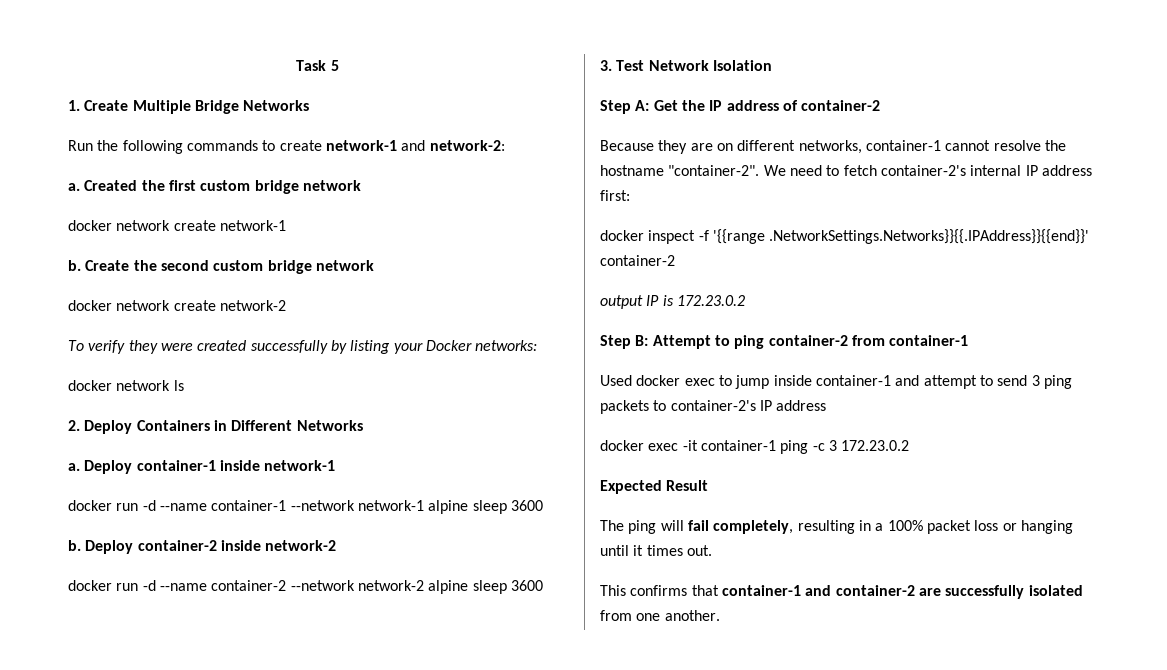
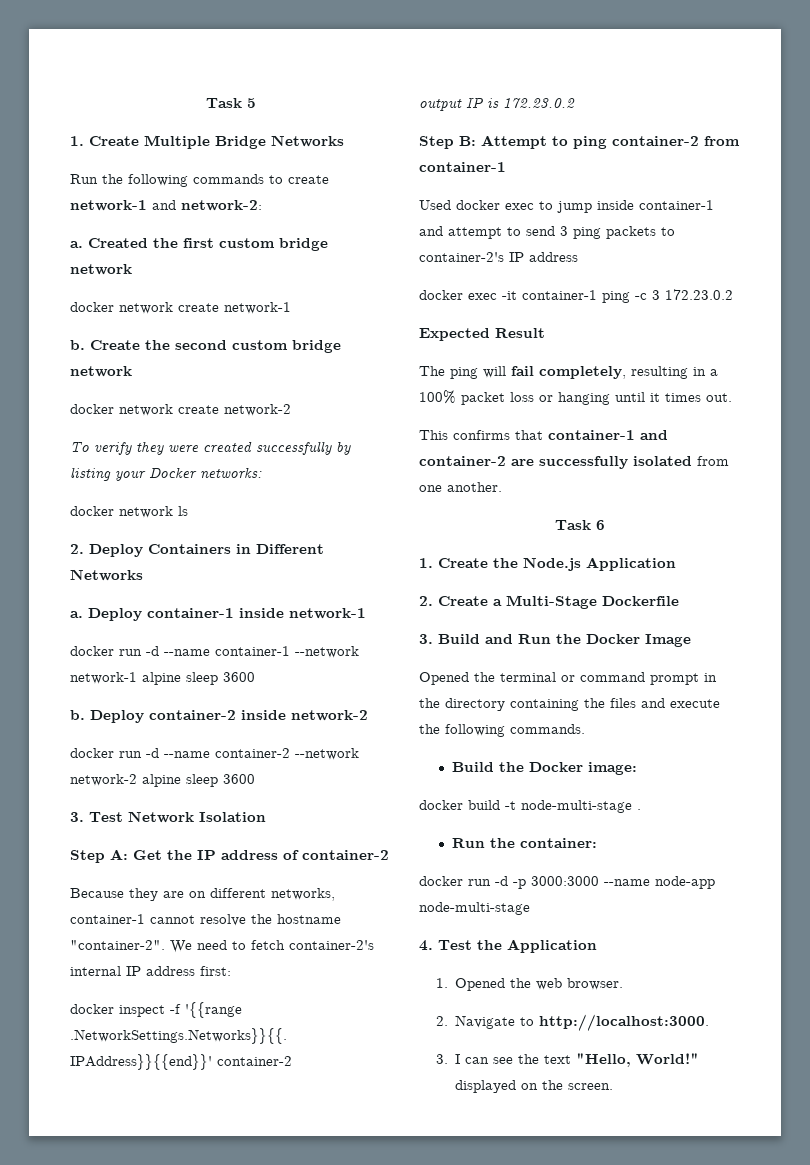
+ Task 6
+ 1. Create the Node.js Application
+ 2. Create a Multi-Stage Dockerfile
+ 3. Build and Run the Docker Image
+ Opened the terminal or command prompt in the directory containing the files and execute the following commands.
+ Build the Docker image:
+ docker build -t node-multi-stage .
+ Run the container:
+ docker run -d -p 3000:3000 --name node-app node-multi-stage
+ 4. Test the Application
+ 1. Opened the web browser.
+ 2. Navigate to http://localhost:3000.
+ 3. I can see the text "Hello, World!" displayed on the screen.

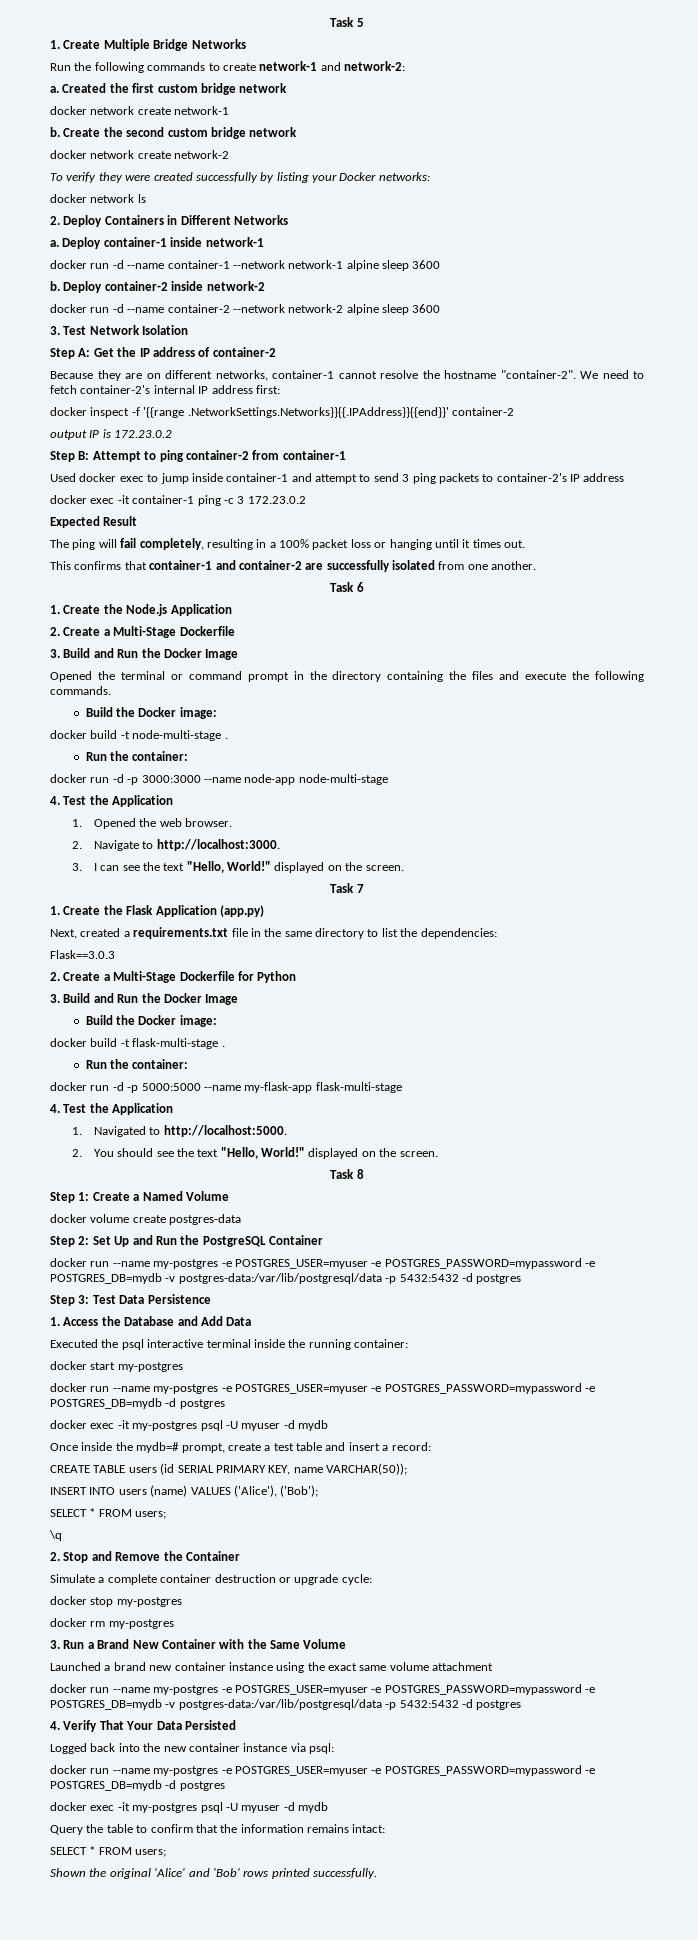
+ Task 7
+ 1. Create the Flask Application (app.py)
+ Next, created a requirements.txt file in the same directory to list the dependencies:
+ Flask==3.0.3
+ 2. Create a Multi-Stage Dockerfile for Python
+ 3. Build and Run the Docker Image
+ Build the Docker image:
+ docker build -t flask-multi-stage .
+ Run the container:
+ docker run -d -p 5000:5000 --name my-flask-app flask-multi-stage
+ 4. Test the Application
+ 1. Navigated to http://localhost:5000.
+ 2. You should see the text "Hello, World!" displayed on the screen.
+ Task 8
+ Step 1: Create a Named Volume
+ docker volume create postgres-data
+ Step 2: Set Up and Run the PostgreSQL Container
+ docker run --name my-postgres -e POSTGRES_USER=myuser -e POSTGRES_PASSWORD=mypassword -e POSTGRES_DB=mydb -v postgres-data:/var/lib/postgresql/data -p 5432:5432 -d postgres
+ Step 3: Test Data Persistence
+ 1. Access the Database and Add Data
+ Executed the psql interactive terminal inside the running container:
+ docker start my-postgres
+ docker run --name my-postgres -e POSTGRES_USER=myuser -e POSTGRES_PASSWORD=mypassword -e POSTGRES_DB=mydb -d postgres
+ docker exec -it my-postgres psql -U myuser -d mydb
+ Once inside the mydb=# prompt, create a test table and insert a record:
+ CREATE TABLE users (id SERIAL PRIMARY KEY, name VARCHAR(50));
+ INSERT INTO users (name) VALUES ('Alice'), ('Bob');
+ SELECT * FROM users;
+ \q
+ 2. Stop and Remove the Container
+ Simulate a complete container destruction or upgrade cycle:
+ docker stop my-postgres
+ docker rm my-postgres
+ 3. Run a Brand New Container with the Same Volume
+ Launched a brand new container instance using the exact same volume attachment
+ docker run --name my-postgres -e POSTGRES_USER=myuser -e POSTGRES_PASSWORD=mypassword -e POSTGRES_DB=mydb -v postgres-data:/var/lib/postgresql/data -p 5432:5432 -d postgres
+ 4. Verify That Your Data Persisted
+ Logged back into the new container instance via psql:
+ docker run --name my-postgres -e POSTGRES_USER=myuser -e POSTGRES_PASSWORD=mypassword -e POSTGRES_DB=mydb -d postgres
+ docker exec -it my-postgres psql -U myuser -d mydb
+ Query the table to confirm that the information remains intact:
+ SELECT * FROM users;
+ Shown the original 'Alice' and 'Bob' rows printed successfully.

